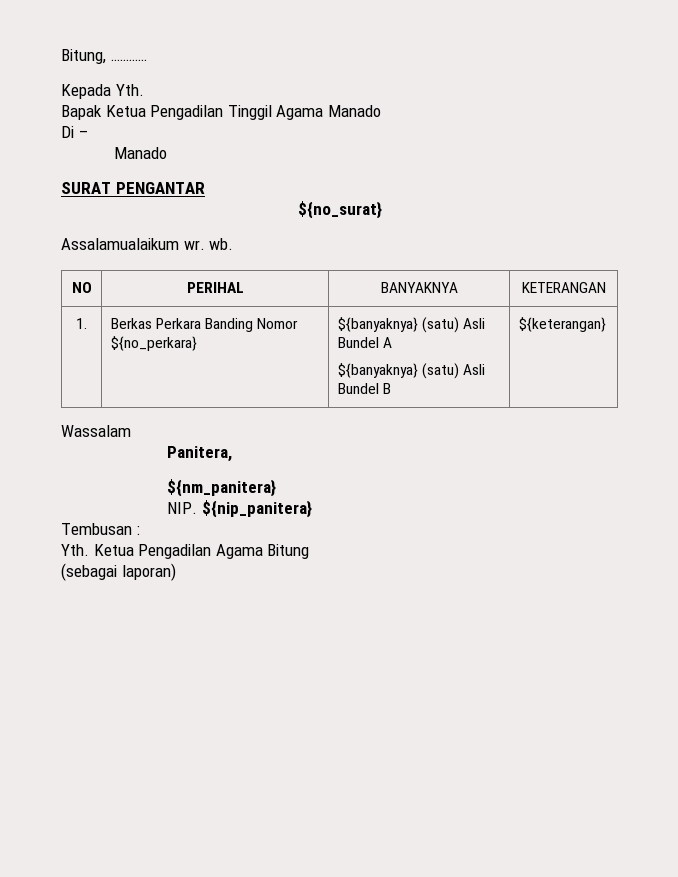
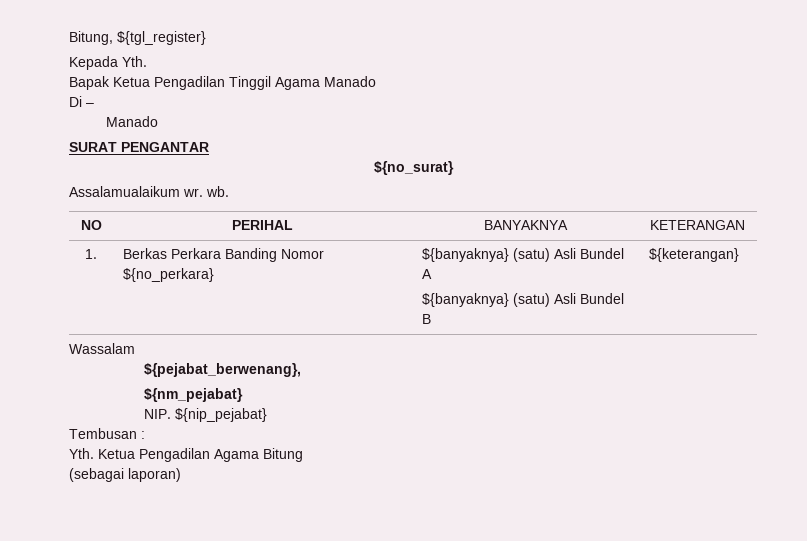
- Bitung, …………
+ Bitung, ${tgl_register}
- Panitera,
- ${nm_panitera}
+ ${pejabat_berwenang},
+ ${nm_pejabat}
- NIP. ${nip_panitera}
+ NIP. ${nip_pejabat}

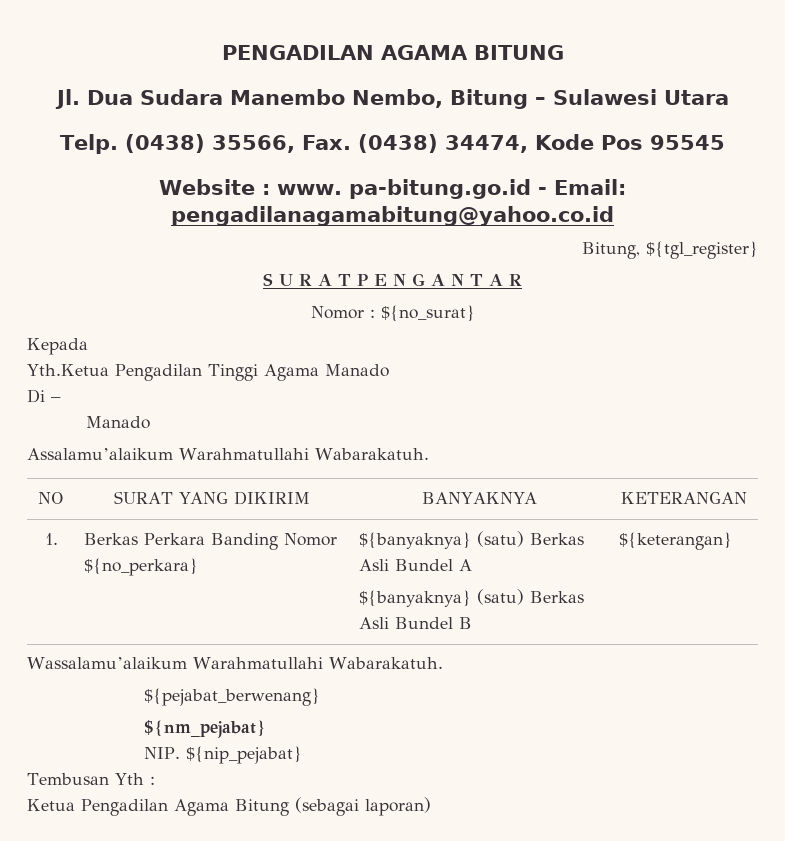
+ PENGADILAN AGAMA BITUNG
+ Jl. Dua Sudara Manembo Nembo, Bitung – Sulawesi Utara
+ Telp. (0438) 35566, Fax. (0438) 34474, Kode Pos 95545
+ Website : www. pa-bitung.go.id - Email: pengadilanagamabitung@yahoo.co.id
  Bitung, ${tgl_register}
- Kepada Yth.
- Bapak Ketua Pengadilan Tinggil Agama Manado
+ S U R A T P E N G A N T A R
+ Nomor : ${no_surat}
+ Kepada
+ Yth.Ketua Pengadilan Tinggi Agama Manado
- SURAT PENGANTAR
- ${no_surat}
- Assalamualaikum wr. wb.
- NO | PERIHAL | BANYAKNYA | KETERANGAN
+ Assalamu’alaikum Warahmatullahi Wabarakatuh.
+ NO | SURAT YANG DIKIRIM | BANYAKNYA | KETERANGAN
- 1. | Berkas Perkara Banding Nomor ${no_perkara} | ${banyaknya} (satu) Asli Bundel A
- ${banyaknya} (satu) Asli Bundel B | ${keterangan}
+ 1. | Berkas Perkara Banding Nomor ${no_perkara} | ${banyaknya} (satu) Berkas Asli Bundel A
+ ${banyaknya} (satu) Berkas Asli Bundel B | ${keterangan}
- Wassalam
- ${pejabat_berwenang},
+ Wassalamu’alaikum Warahmatullahi Wabarakatuh.
+ ${pejabat_berwenang}
- Tembusan :
+ Tembusan Yth :
- Yth. Ketua Pengadilan Agama Bitung
- (sebagai laporan)
+ Ketua Pengadilan Agama Bitung (sebagai laporan)

